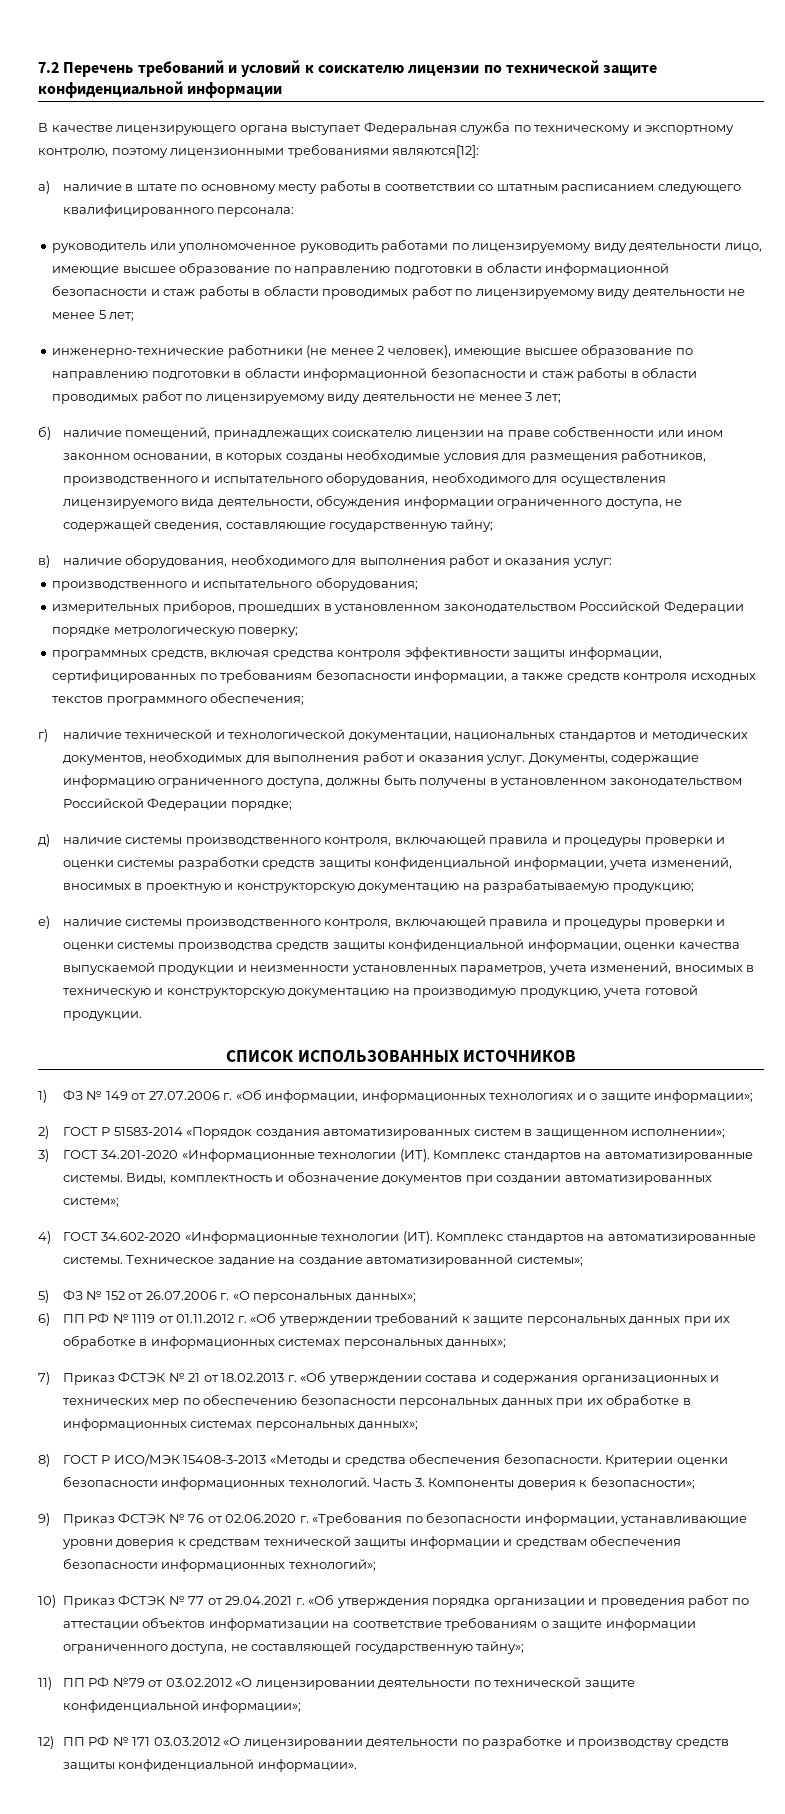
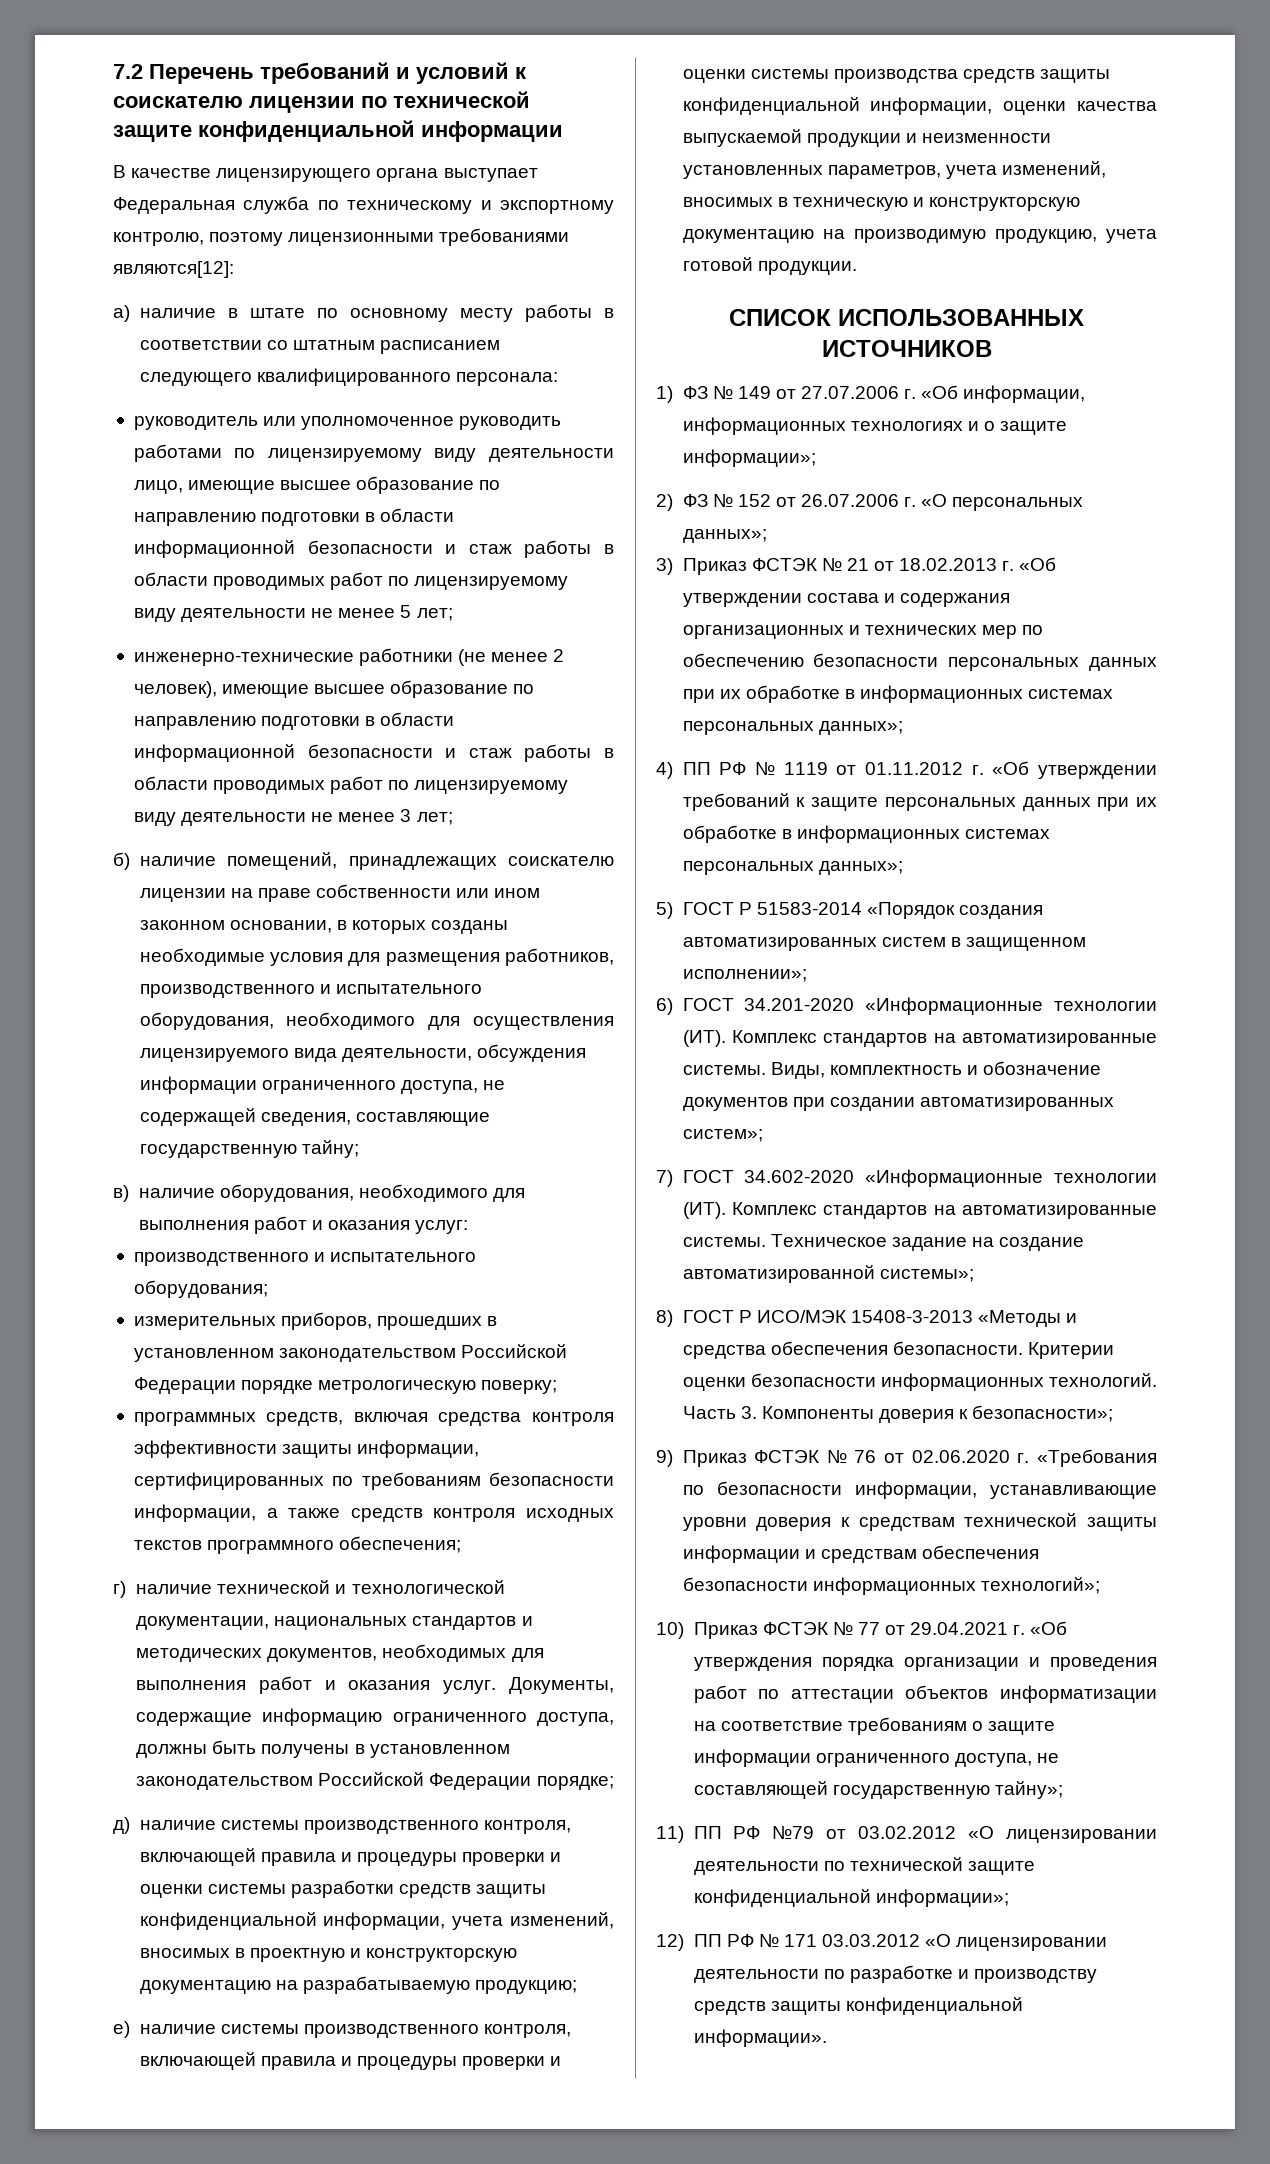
- 2) ГОСТ Р 51583-2014 «Порядок создания автоматизированных систем в защищенном исполнении»;
+ 2) ФЗ № 152 от 26.07.2006 г. «О персональных данных»;
+ 3) Приказ ФСТЭК № 21 от 18.02.2013 г. «Об утверждении состава и содержания организационных и технических мер по обеспечению безопасности персональных данных при их обработке в информационных системах персональных данных»;
+ 4) ПП РФ № 1119 от 01.11.2012 г. «Об утверждении требований к защите персональных данных при их обработке в информационных системах персональных данных»;
+ 5) ГОСТ Р 51583-2014 «Порядок создания автоматизированных систем в защищенном исполнении»;
- 3) ГОСТ 34.201-2020 «Информационные технологии (ИТ). Комплекс стандартов на автоматизированные системы.
+ 6) ГОСТ 34.201-2020 «Информационные технологии (ИТ). Комплекс стандартов на автоматизированные системы.
- 4) ГОСТ 34.602-2020 «Информационные технологии (ИТ). Комплекс стандартов на автоматизированные системы.
+ 7) ГОСТ 34.602-2020 «Информационные технологии (ИТ). Комплекс стандартов на автоматизированные системы.
- 5) ФЗ № 152 от 26.07.2006 г. «О персональных данных»;
- 6) ПП РФ № 1119 от 01.11.2012 г. «Об утверждении требований к защите персональных данных при их обработке в информационных системах персональных данных»;
- 7) Приказ ФСТЭК № 21 от 18.02.2013 г. «Об утверждении состава и содержания организационных и технических мер по обеспечению безопасности персональных данных при их обработке в информационных системах персональных данных»;

